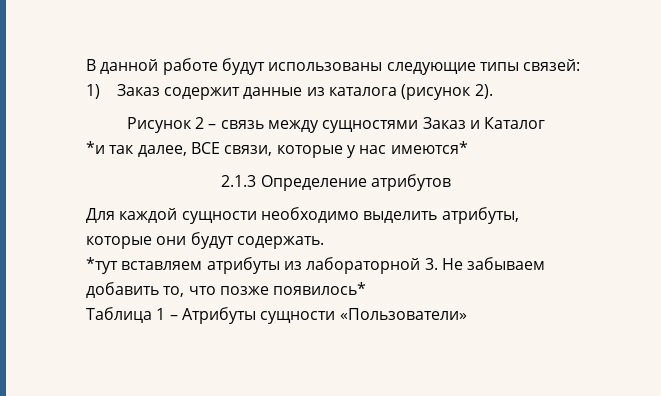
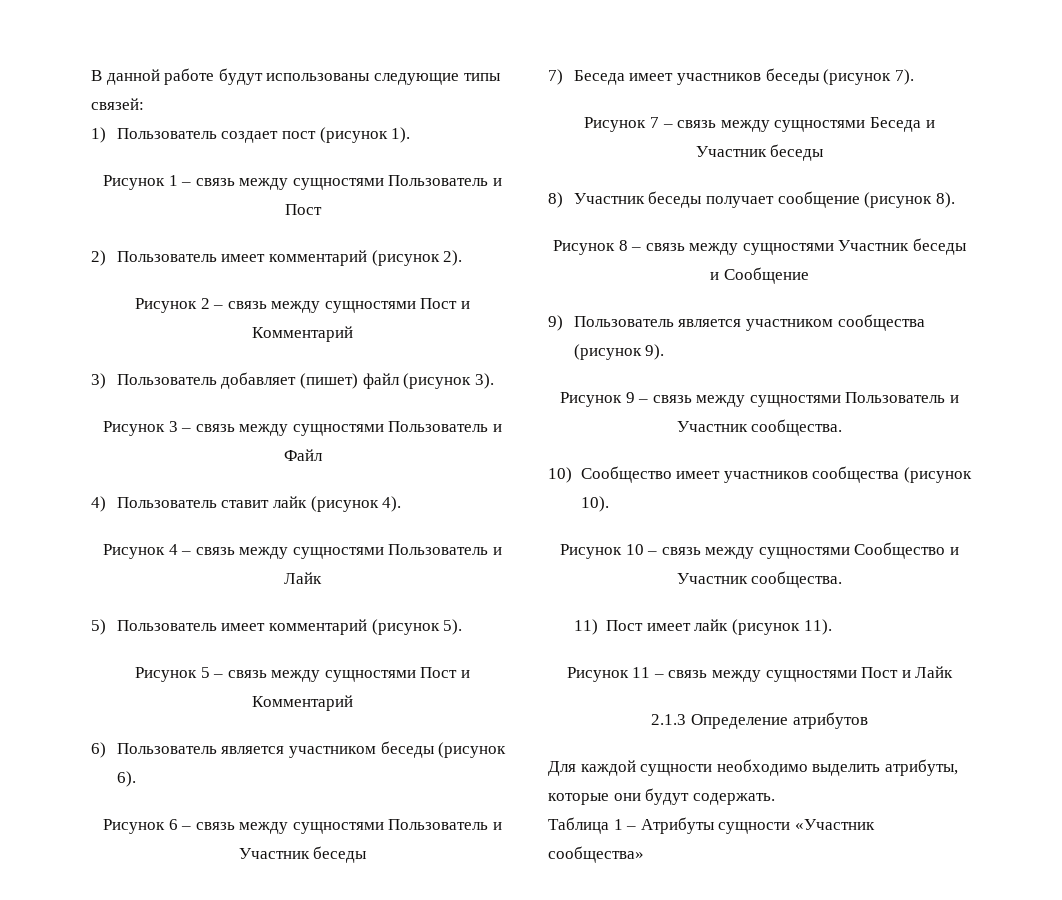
- 1) Заказ содержит данные из каталога (рисунок 2).
+ 1) Пользователь создает пост (рисунок 1).
+ Рисунок 1 – связь между сущностями Пользователь и Пост
+ 2) Пользователь имеет комментарий (рисунок 2).
- Рисунок 2 – связь между сущностями Заказ и Каталог
- *и так далее, ВСЕ связи, которые у нас имеются*
+ Рисунок 2 – связь между сущностями Пост и Комментарий
+ 3) Пользователь добавляет (пишет) файл (рисунок 3).
+ Рисунок 3 – связь между сущностями Пользователь и Файл
+ 4) Пользователь ставит лайк (рисунок 4).
+ Рисунок 4 – связь между сущностями Пользователь и Лайк
+ 5) Пользователь имеет комментарий (рисунок 5).
+ Рисунок 5 – связь между сущностями Пост и Комментарий
+ 6) Пользователь является участником беседы (рисунок 6).
+ Рисунок 6 – связь между сущностями Пользователь и Участник беседы
+ 7) Беседа имеет участников беседы (рисунок 7).
+ Рисунок 7 – связь между сущностями Беседа и Участник беседы
+ 8) Участник беседы получает сообщение (рисунок 8).
+ Рисунок 8 – связь между сущностями Участник беседы и Сообщение
+ 9) Пользователь является участником сообщества (рисунок 9).
+ Рисунок 9 – связь между сущностями Пользователь и Участник сообщества.
+ 10) Сообщество имеет участников сообщества (рисунок 10).
+ Рисунок 10 – связь между сущностями Сообщество и Участник сообщества.
+ 11) Пост имеет лайк (рисунок 11).
+ Рисунок 11 – связь между сущностями Пост и Лайк
- *тут вставляем атрибуты из лабораторной 3. Не забываем добавить то, что позже появилось*
- Таблица 1 – Атрибуты сущности «Пользователи»
+ Таблица 1 – Атрибуты сущности «Участник сообщества»

